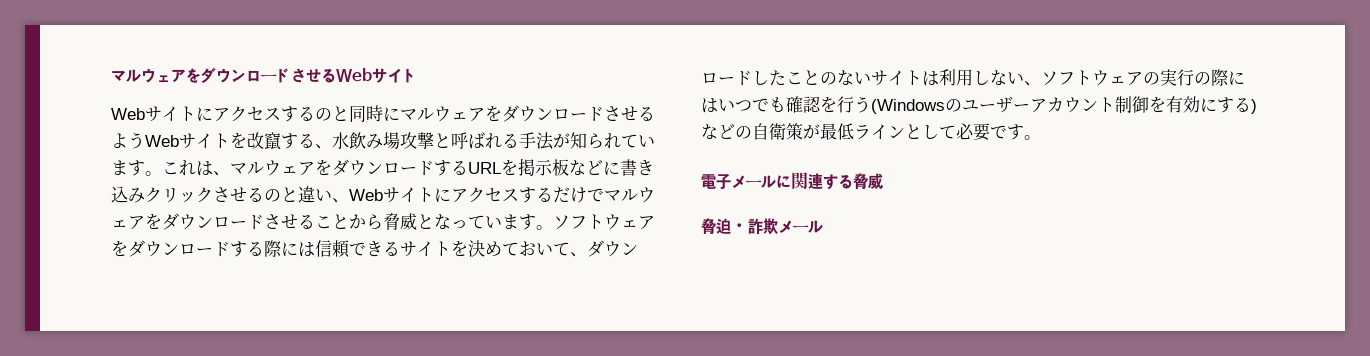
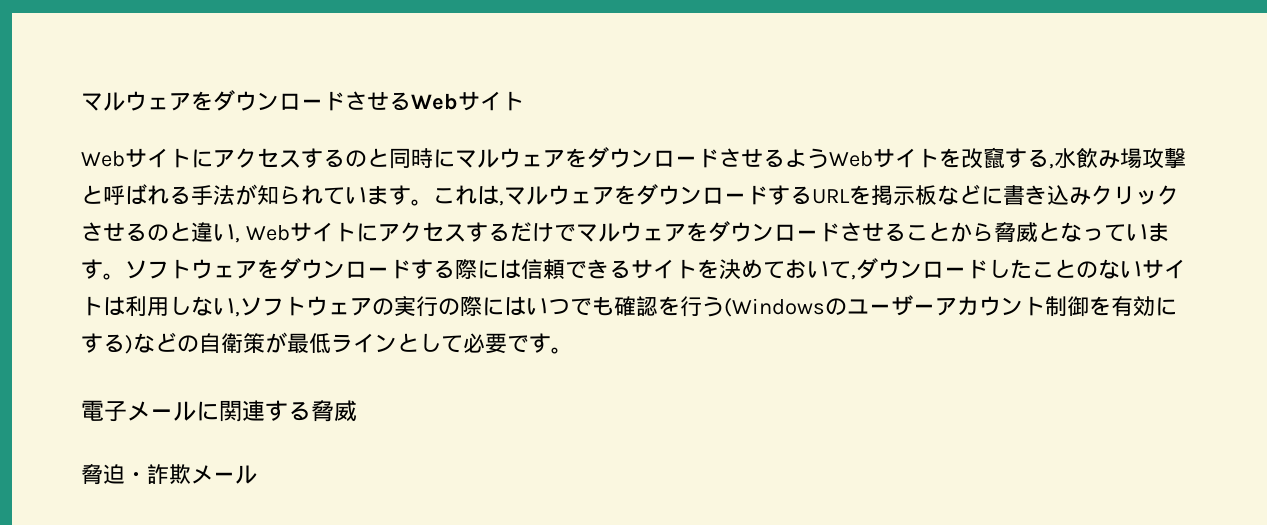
- Webサイトにアクセスするのと同時にマルウェアをダウンロードさせるようWebサイトを改竄する、水飲み場攻撃と呼ばれる手法が知られています。
+ Webサイトにアクセスするのと同時にマルウェアをダウンロードさせるようWebサイトを改竄する,水飲み場攻撃と呼ばれる手法が知られています。
- これは、マルウェアをダウンロードするURLを掲示板などに書き込みクリックさせるのと違い、Webサイトにアクセスするだけでマルウェアをダウンロードさせることから脅威となっています。
+ これは,マルウェアをダウンロードするURLを掲示板などに書き込みクリックさせるのと違い, Webサイトにアクセスするだけでマルウェアをダウンロードさせることから脅威となっています。
- ソフトウェアをダウンロードする際には信頼できるサイトを決めておいて、ダウンロードしたことのないサイトは利用しない、ソフトウェアの実行の際にはいつでも確認を行う(Windowsのユーザーアカウント制御を有効にする)などの自衛策が最低ラインとして必要です。
+ ソフトウェアをダウンロードする際には信頼できるサイトを決めておいて,ダウンロードしたことのないサイトは利用しない,ソフトウェアの実行の際にはいつでも確認を行う(Windowsのユーザーアカウント制御を有効にする)などの自衛策が最低ラインとして必要です。

